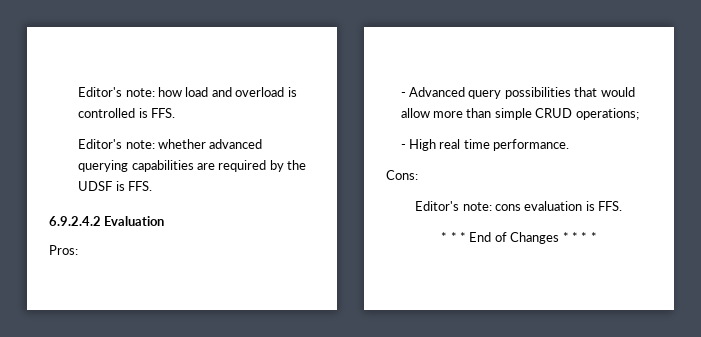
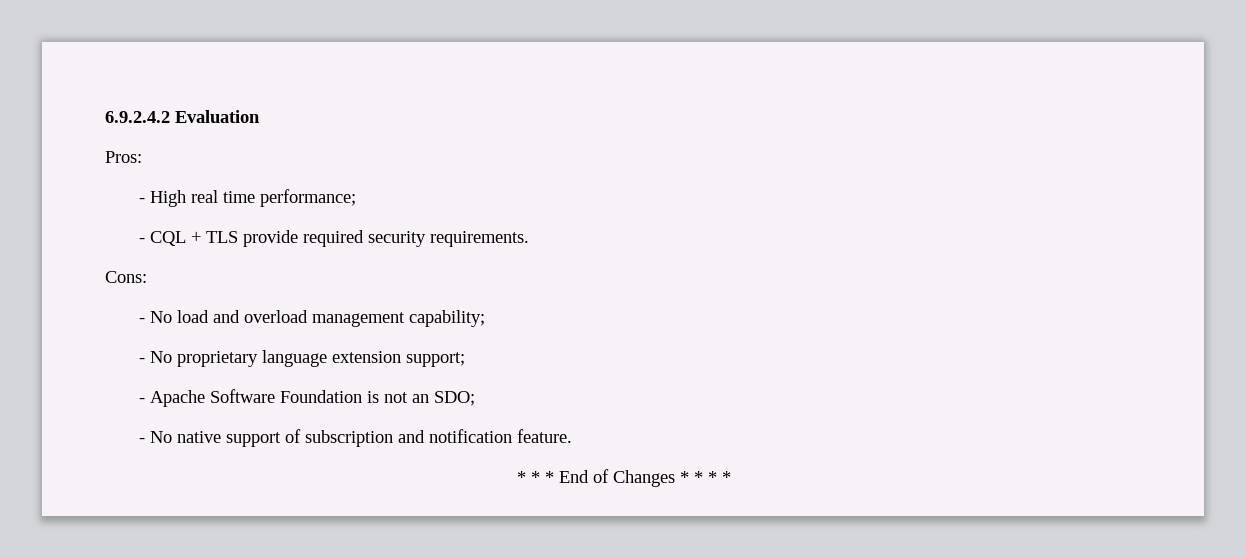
- Editor's note: how load and overload is controlled is FFS.
- Editor's note: whether advanced querying capabilities are required by the UDSF is FFS.
  6.9.2.4.2 Evaluation
  Pros:
- - Advanced query possibilities that would allow more than simple CRUD operations;
- - High real time performance.
+ - High real time performance;
+ - CQL + TLS provide required security requirements.
  Cons:
- Editor's note: cons evaluation is FFS.
+ - No load and overload management capability;
+ - No proprietary language extension support;
+ - Apache Software Foundation is not an SDO;
+ - No native support of subscription and notification feature.

